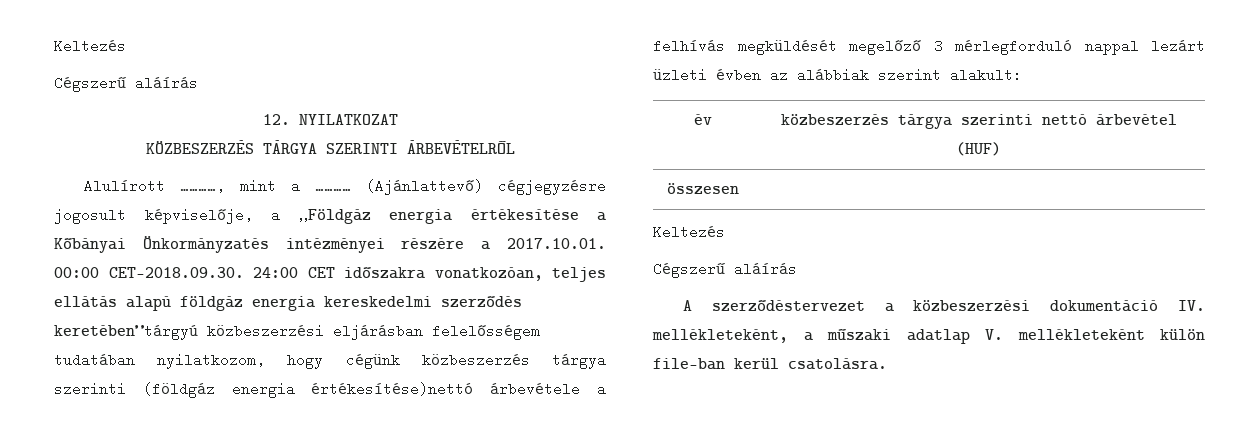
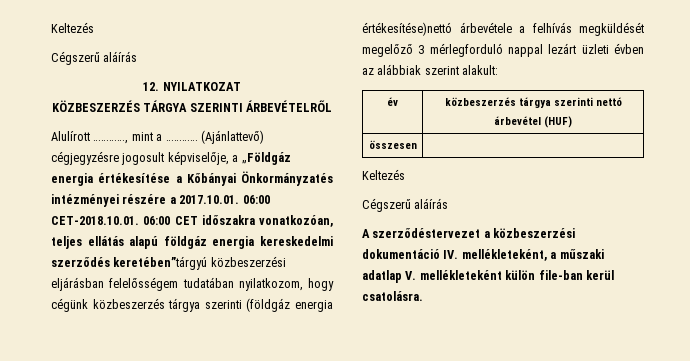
- (Ajánlattevő) cégjegyzésre jogosult képviselője, a „Földgáz energia értékesítése a Kőbányai Önkormányzatés intézményei részére a 2017.10.01. 00:00 CET-2018.09.30. 24:00 CET időszakra vonatkozóan, teljes ellátás alapú földgáz energia kereskedelmi szerződés keretében”tárgyú közbeszerzési eljárásban felelősségem tudatában nyilatkozom, hogy cégünk közbeszerzés tárgya szerinti (földgáz energia értékesítése)nettó árbevétele a felhívás megküldését megelőző 3 mérlegforduló nappal lezárt üzleti évben az alábbiak szerint alakult:
+ (Ajánlattevő) cégjegyzésre jogosult képviselője, a „Földgáz energia értékesítése a Kőbányai Önkormányzatés intézményei részére a 2017.10.01. 06:00 CET-2018.10.01. 06:00 CET időszakra vonatkozóan, teljes ellátás alapú földgáz energia kereskedelmi szerződés keretében”tárgyú közbeszerzési eljárásban felelősségem tudatában nyilatkozom, hogy cégünk közbeszerzés tárgya szerinti (földgáz energia értékesítése)nettó árbevétele a felhívás megküldését megelőző 3 mérlegforduló nappal lezárt üzleti évben az alábbiak szerint alakult:

